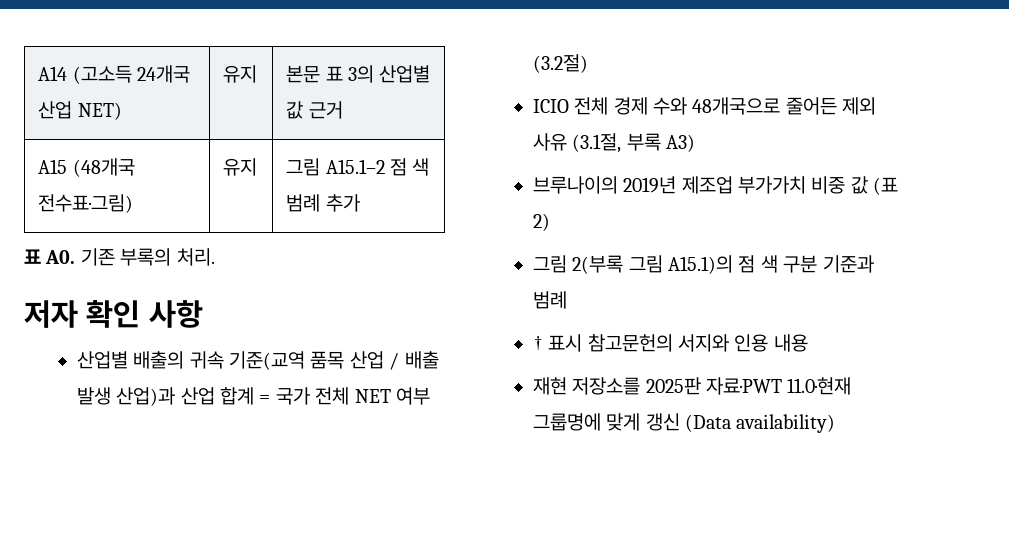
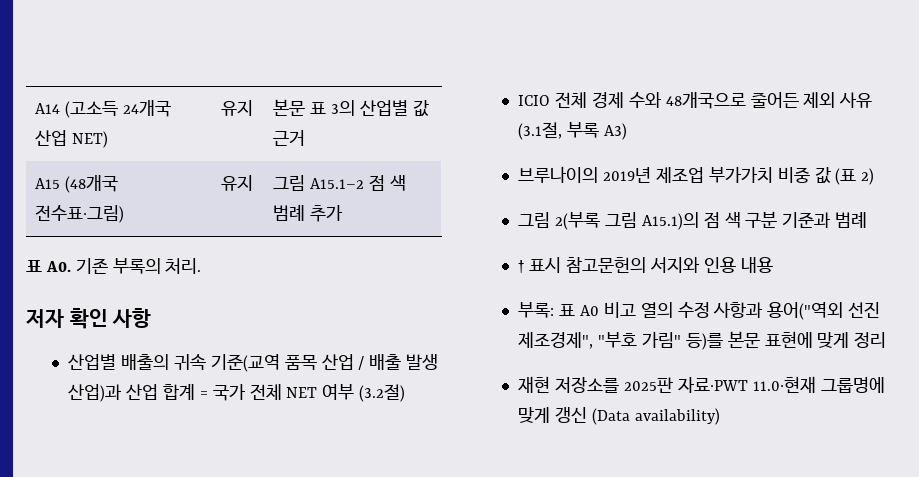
+ 부록: 표 A0 비고 열의 수정 사항과 용어("역외 선진 제조경제", "부호 가림" 등)를 본문 표현에 맞게 정리

